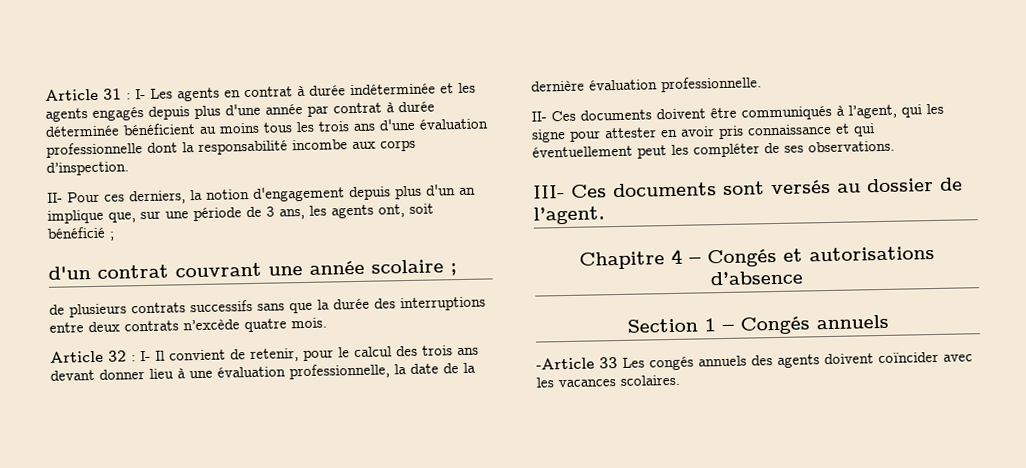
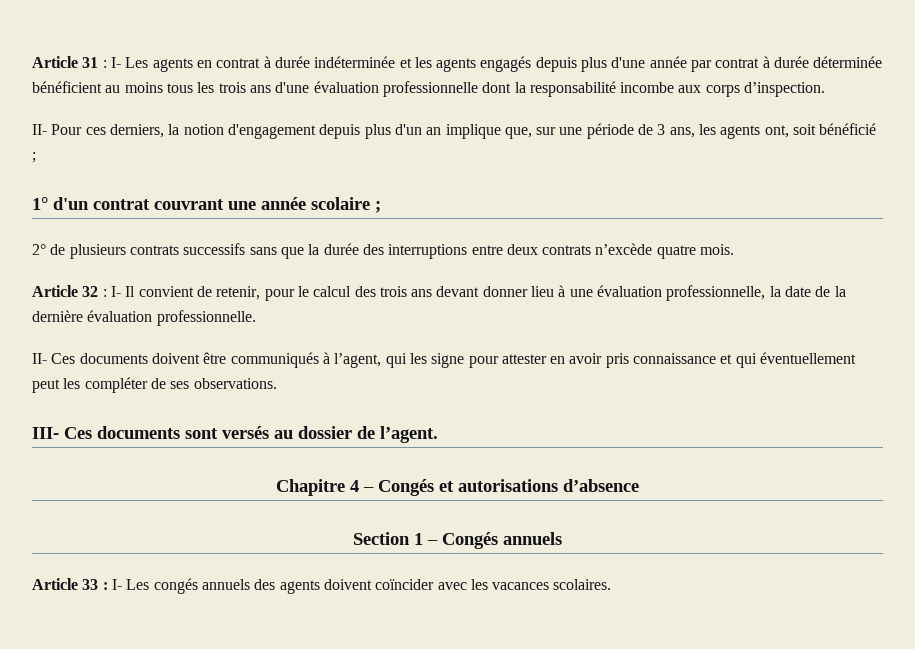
- d'un contrat couvrant une année scolaire ;
+ 1° d'un contrat couvrant une année scolaire ;
- de plusieurs contrats successifs sans que la durée des interruptions entre deux contrats n’excède quatre mois.
+ 2° de plusieurs contrats successifs sans que la durée des interruptions entre deux contrats n’excède quatre mois.
- -Article 33 Les congés annuels des agents doivent coïncider avec les vacances scolaires.
+ Article 33 : I- Les congés annuels des agents doivent coïncider avec les vacances scolaires.

